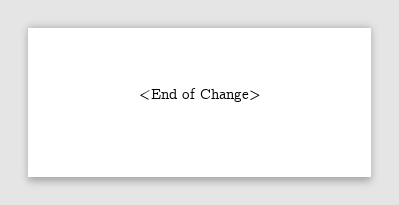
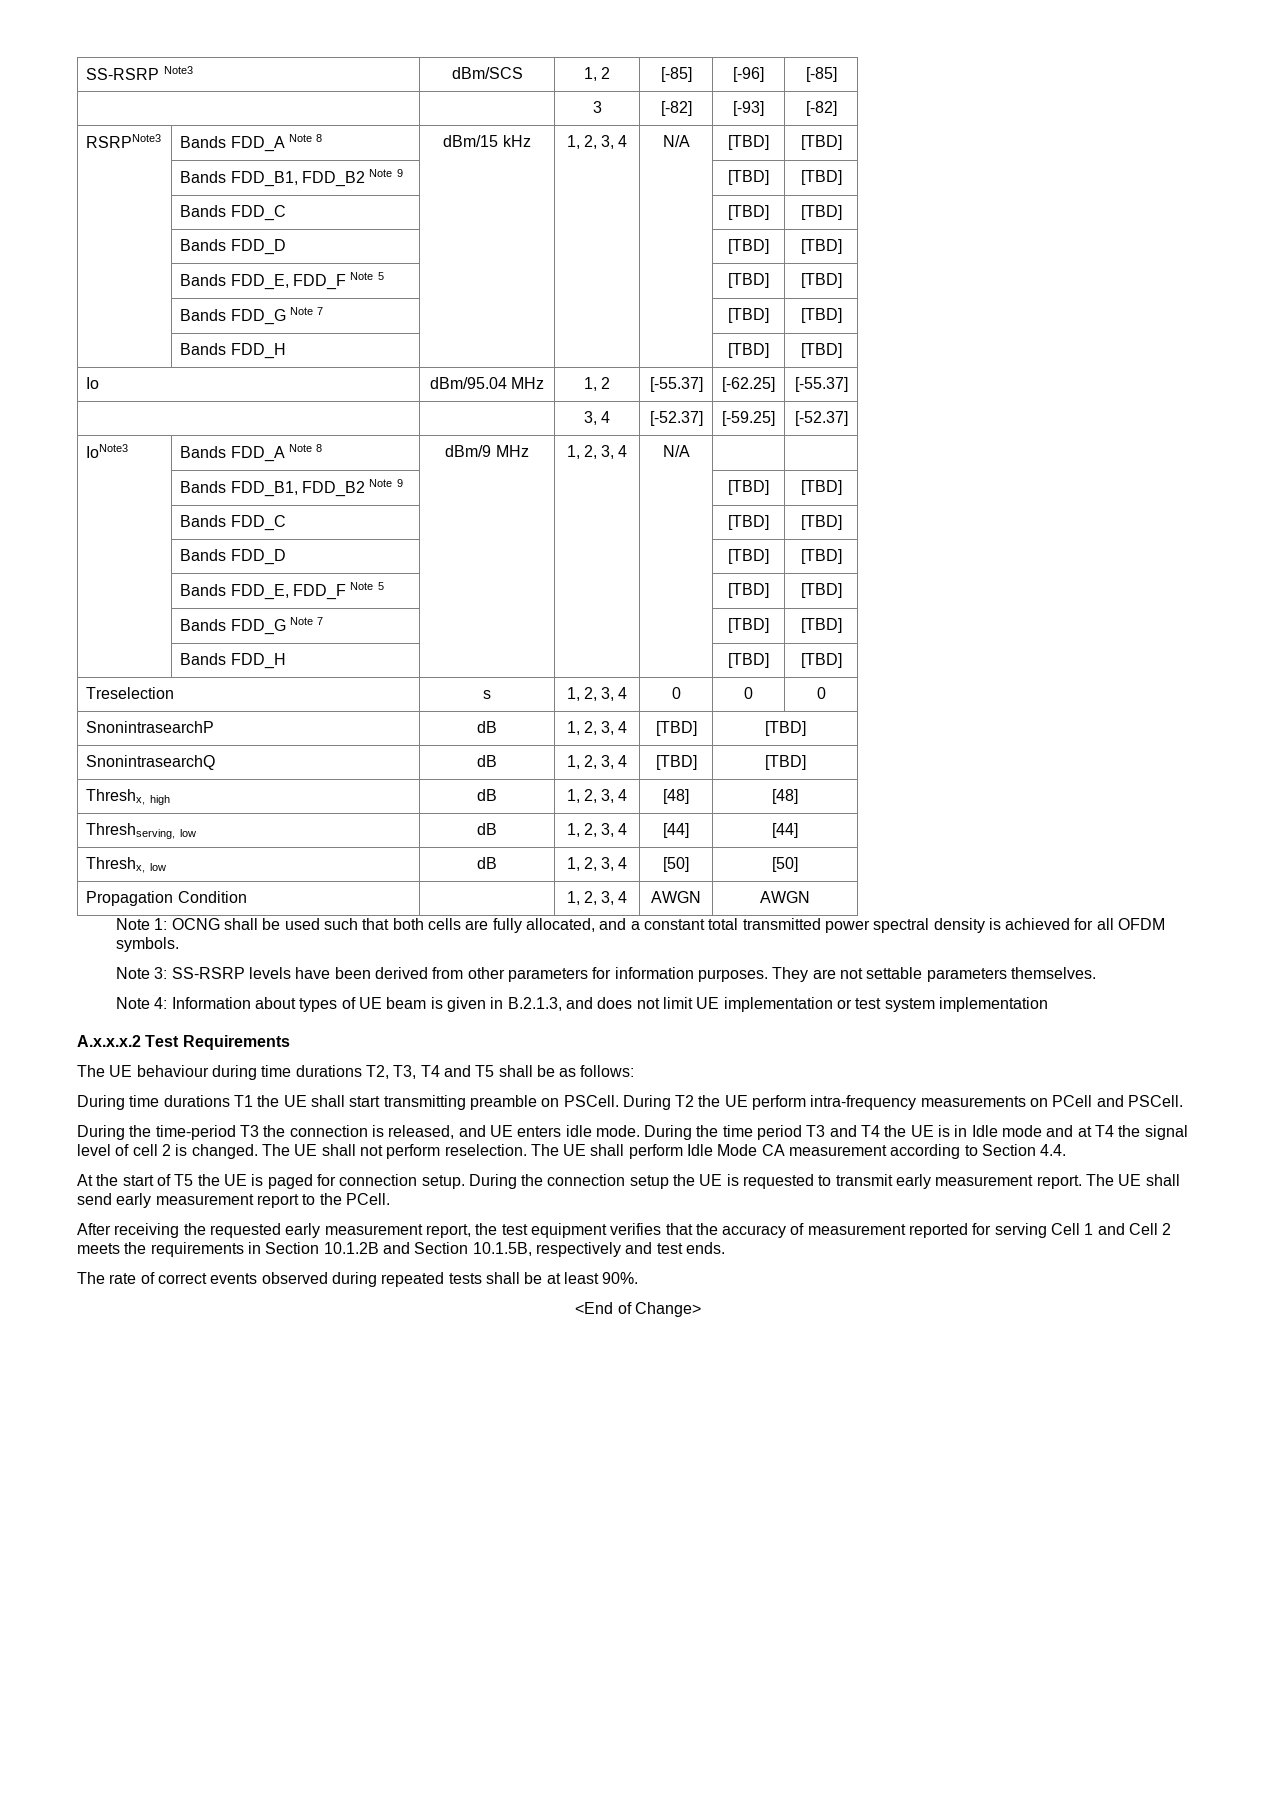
+ SS-RSRP Note3 | dBm/SCS | 1, 2 | [-85] | [-96] | [-85]
+ | | 3 | [-82] | [-93] | [-82]
+ RSRPNote3 | Bands FDD_A Note 8 | dBm/15 kHz | 1, 2, 3, 4 | N/A | [TBD] | [TBD]
+ | Bands FDD_B1, FDD_B2 Note 9 | | | | [TBD] | [TBD]
+ | Bands FDD_C | | | | [TBD] | [TBD]
+ | Bands FDD_D | | | | [TBD] | [TBD]
+ | Bands FDD_E, FDD_F Note 5 | | | | [TBD] | [TBD]
+ | Bands FDD_G Note 7 | | | | [TBD] | [TBD]
+ | Bands FDD_H | | | | [TBD] | [TBD]
+ Io | dBm/95.04 MHz | 1, 2 | [-55.37] | [-62.25] | [-55.37]
+ | | 3, 4 | [-52.37] | [-59.25] | [-52.37]
+ IoNote3 | Bands FDD_A Note 8 | dBm/9 MHz | 1, 2, 3, 4 | N/A | |
+ | Bands FDD_B1, FDD_B2 Note 9 | | | | [TBD] | [TBD]
+ | Bands FDD_C | | | | [TBD] | [TBD]
+ | Bands FDD_D | | | | [TBD] | [TBD]
+ | Bands FDD_E, FDD_F Note 5 | | | | [TBD] | [TBD]
+ | Bands FDD_G Note 7 | | | | [TBD] | [TBD]
+ | Bands FDD_H | | | | [TBD] | [TBD]
+ Treselection | s | 1, 2, 3, 4 | 0 | 0 | 0
+ SnonintrasearchP | dB | 1, 2, 3, 4 | [TBD] | [TBD]
+ SnonintrasearchQ | dB | 1, 2, 3, 4 | [TBD] | [TBD]
+ Threshx, high | dB | 1, 2, 3, 4 | [48] | [48]
+ Threshserving, low | dB | 1, 2, 3, 4 | [44] | [44]
+ Threshx, low | dB | 1, 2, 3, 4 | [50] | [50]
+ Propagation Condition | | 1, 2, 3, 4 | AWGN | AWGN
+ Note 1: OCNG shall be used such that both cells are fully allocated, and a constant total transmitted power spectral density is achieved for all OFDM symbols.
+ Note 3: SS-RSRP levels have been derived from other parameters for information purposes. They are not settable parameters themselves.
+ Note 4: Information about types of UE beam is given in B.2.1.3, and does not limit UE implementation or test system implementation
+ A.x.x.x.2 Test Requirements
+ The UE behaviour during time durations T2, T3, T4 and T5 shall be as follows:
+ During time durations T1 the UE shall start transmitting preamble on PSCell. During T2 the UE perform intra-frequency measurements on PCell and PSCell.
+ During the time-period T3 the connection is released, and UE enters idle mode. During the time period T3 and T4 the UE is in Idle mode and at T4 the signal level of cell 2 is changed. The UE shall not perform reselection. The UE shall perform Idle Mode CA measurement according to Section 4.4.
+ At the start of T5 the UE is paged for connection setup. During the connection setup the UE is requested to transmit early measurement report. The UE shall send early measurement report to the PCell.
+ After receiving the requested early measurement report, the test equipment verifies that the accuracy of measurement reported for serving Cell 1 and Cell 2 meets the requirements in Section 10.1.2B and Section 10.1.5B, respectively and test ends.
+ The rate of correct events observed during repeated tests shall be at least 90%.

